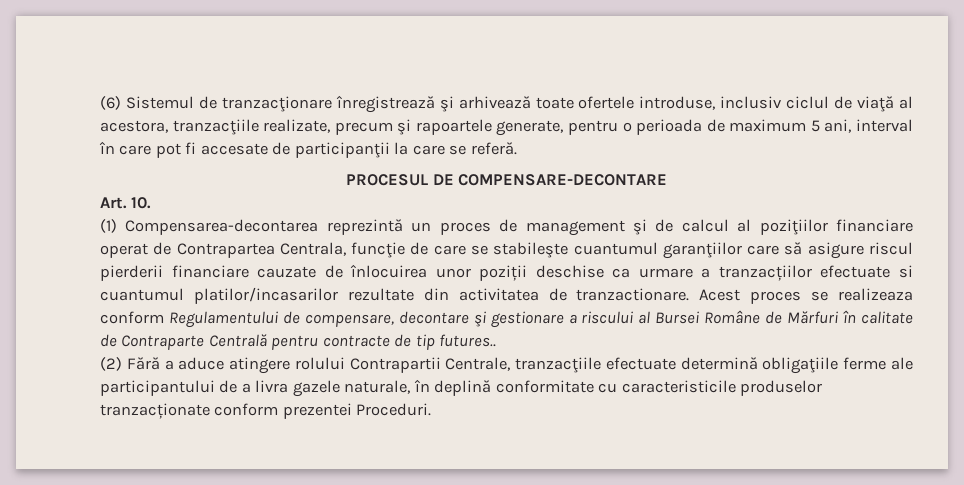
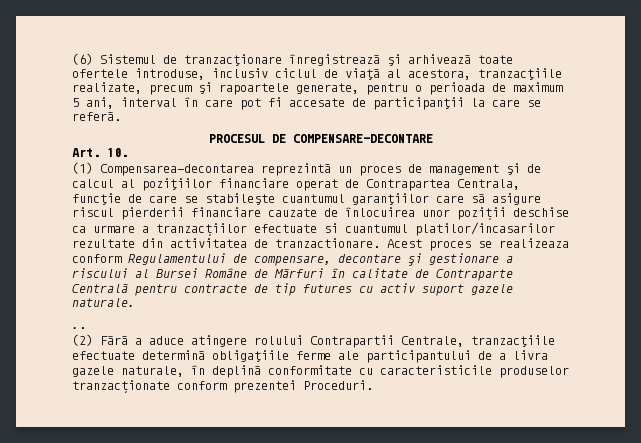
- Acest proces se realizeaza conform Regulamentului de compensare, decontare şi gestionare a riscului al Bursei Române de Mărfuri în calitate de Contraparte Centrală pentru contracte de tip futures..
+ Acest proces se realizeaza conform Regulamentului de compensare, decontare şi gestionare a riscului al Bursei Române de Mărfuri în calitate de Contraparte Centrală pentru contracte de tip futures cu activ suport gazele naturale.
+ ..

